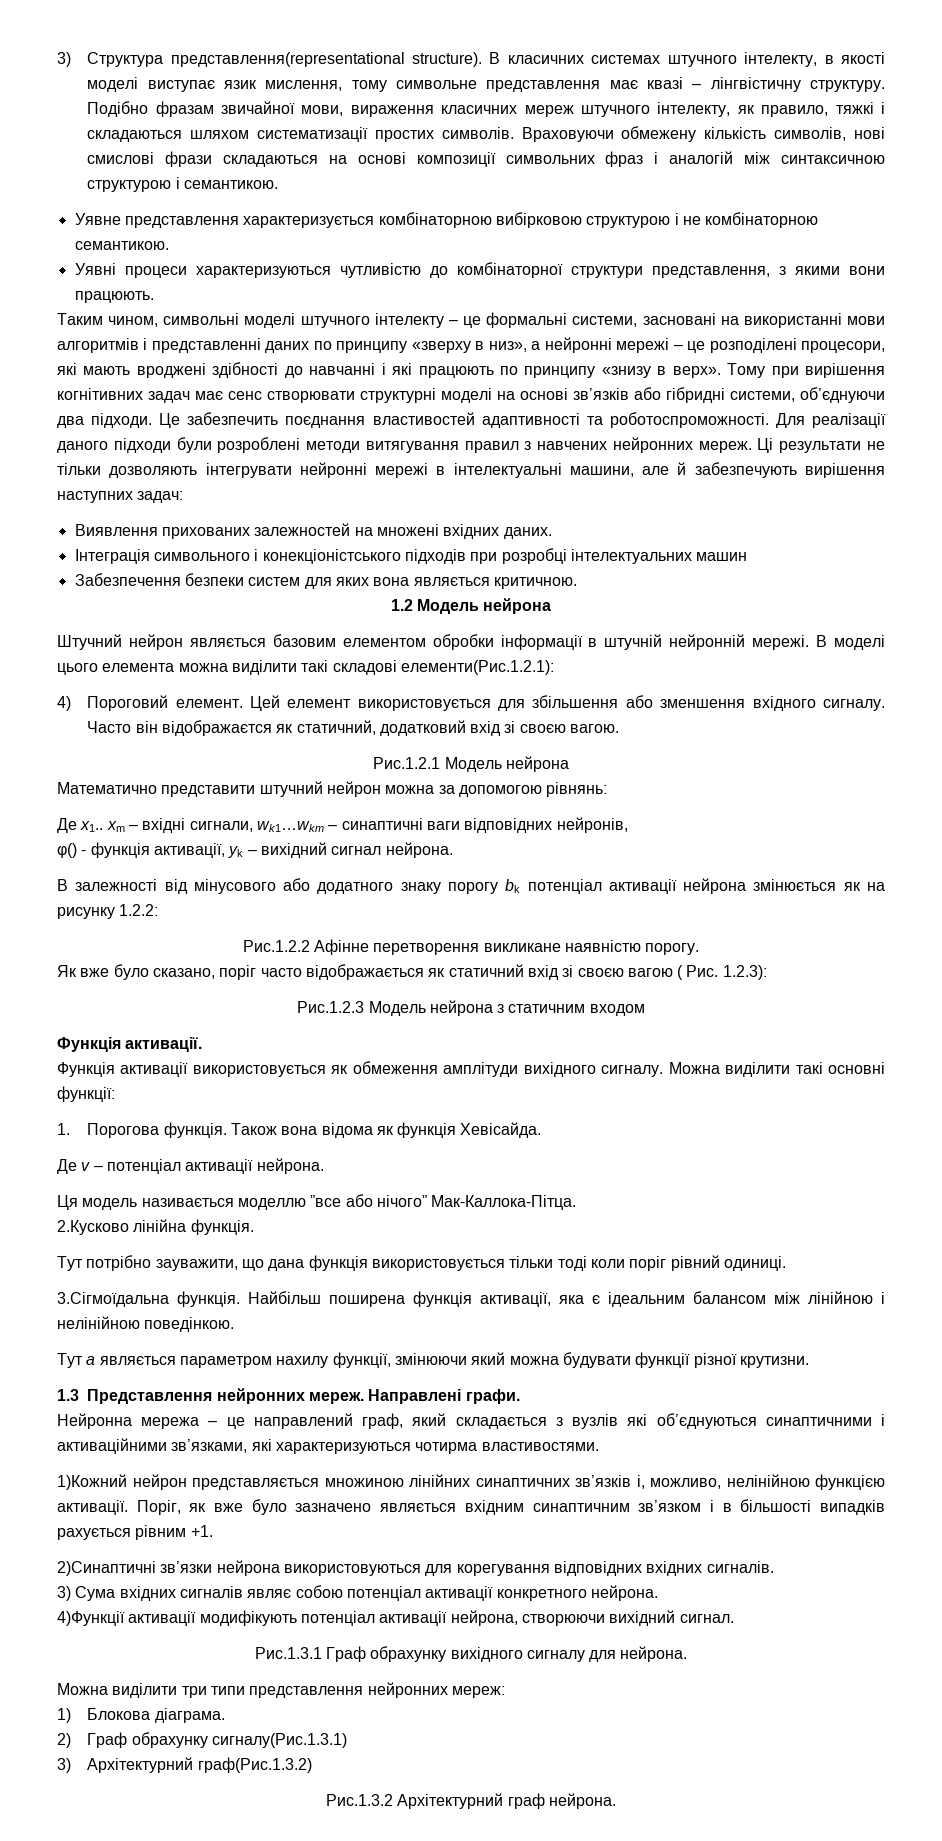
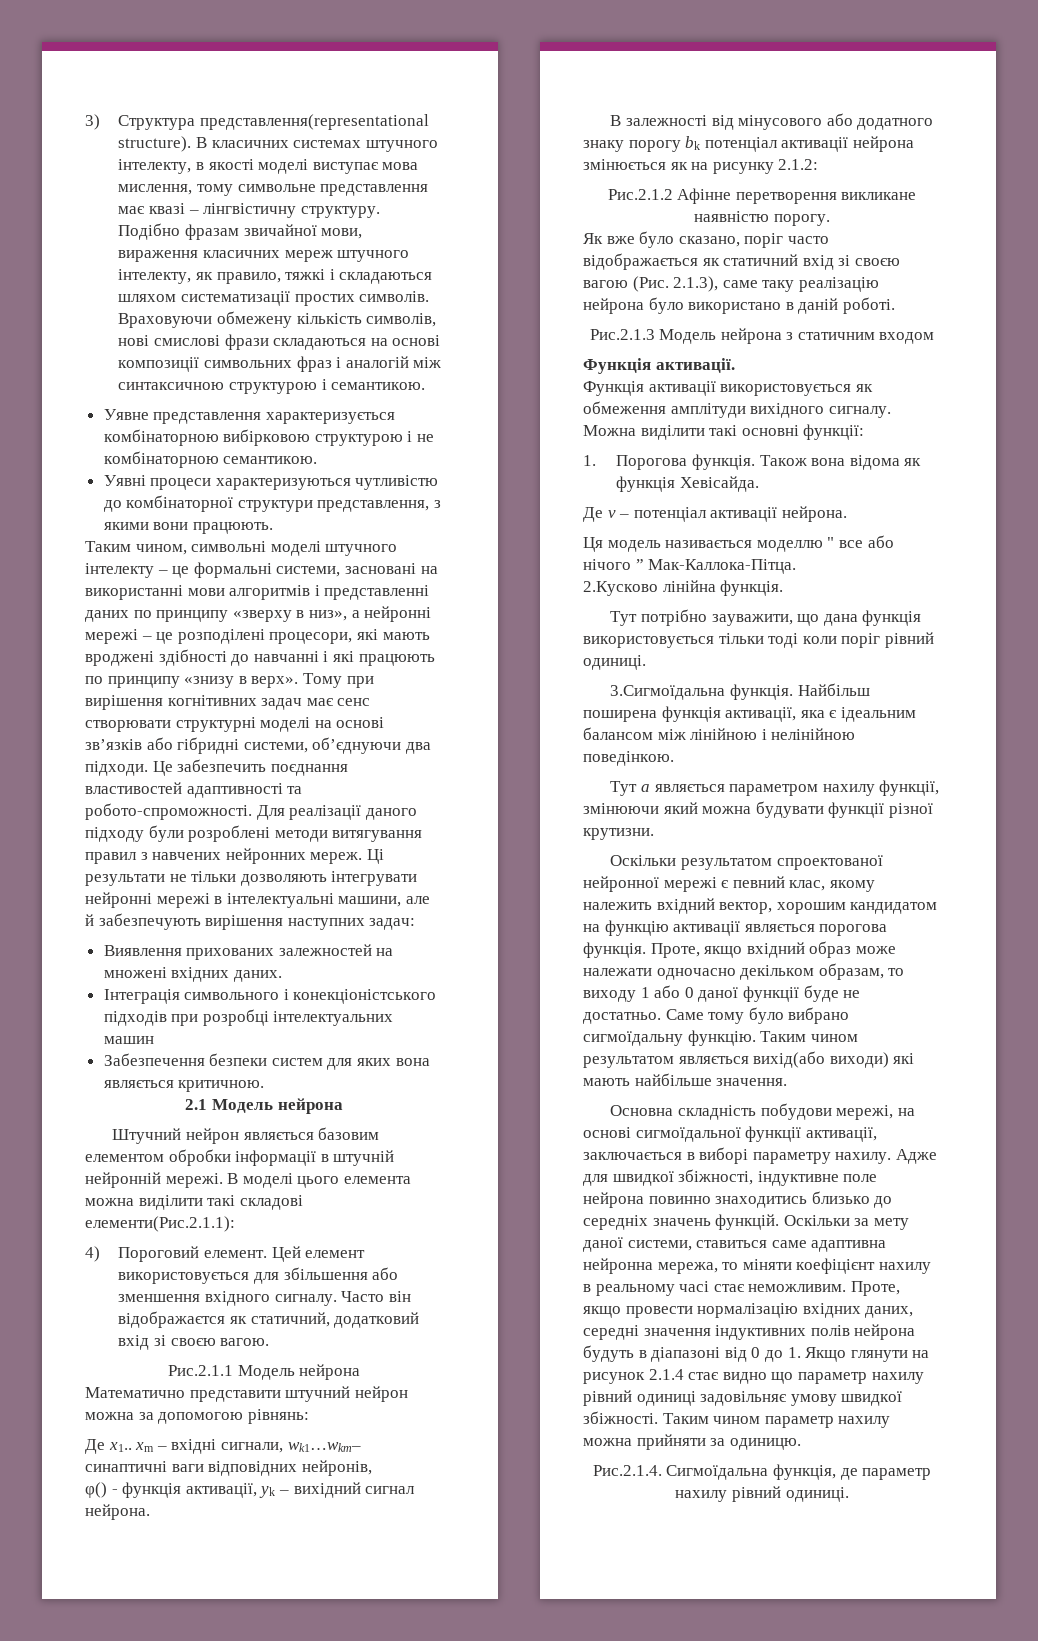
- В класичних системах штучного інтелекту, в якості моделі виступає язик мислення, тому символьне представлення має квазі – лінгвістичну структуру.
+ В класичних системах штучного інтелекту, в якості моделі виступає мова мислення, тому символьне представлення має квазі – лінгвістичну структуру.
- Це забезпечить поєднання властивостей адаптивності та роботоспроможності.
+ Це забезпечить поєднання властивостей адаптивності та робото-спроможності.
- Для реалізації даного підходи були розроблені методи витягування правил з навчених нейронних мереж.
+ Для реалізації даного підходу були розроблені методи витягування правил з навчених нейронних мереж.
- 1.2 Модель нейрона
+ 2.1 Модель нейрона
- В моделі цього елемента можна виділити такі складові елементи(Рис.1.2.1):
+ В моделі цього елемента можна виділити такі складові елементи(Рис.2.1.1):
- Рис.1.2.1 Модель нейрона
+ Рис.2.1.1 Модель нейрона
- Де x1.. xm – вхідні сигнали, wk1…wkm – синаптичні ваги відповідних нейронів,
+ Де x1.. xm – вхідні сигнали, wk1…wkm– синаптичні ваги відповідних нейронів,
- В залежності від мінусового або додатного знаку порогу bk потенціал активації нейрона змінюється як на рисунку 1.2.2:
- Рис.1.2.2 Афінне перетворення викликане наявністю порогу.
+ В залежності від мінусового або додатного знаку порогу bk потенціал активації нейрона змінюється як на рисунку 2.1.2:
+ Рис.2.1.2 Афінне перетворення викликане наявністю порогу.
- Як вже було сказано, поріг часто відображається як статичний вхід зі своєю вагою ( Рис. 1.2.3):
- Рис.1.2.3 Модель нейрона з статичним входом
+ Як вже було сказано, поріг часто відображається як статичний вхід зі своєю вагою (Рис. 2.1.3), саме таку реалізацію нейрона було використано в даній роботі.
+ Рис.2.1.3 Модель нейрона з статичним входом
- Ця модель називається моделлю ”все або нічого” Мак-Каллока-Пітца.
+ Ця модель називається моделлю " все або нічого ” Мак-Каллока-Пітца.
- 3.Сігмоїдальна функція.
+ 3.Сигмоїдальна функція.
- 1.3 Представлення нейронних мереж. Направлені графи.
- Нейронна мережа – це направлений граф, який складається з вузлів які об’єднуються синаптичними і активаційними зв’язками, які характеризуються чотирма властивостями.
- 1)Кожний нейрон представляється множиною лінійних синаптичних зв’язків і, можливо, нелінійною функцією активації. Поріг, як вже було зазначено являється вхідним синаптичним зв’язком і в більшості випадків рахується рівним +1.
- 2)Синаптичні зв’язки нейрона використовуються для корегування відповідних вхідних сигналів.
- 3) Сума вхідних сигналів являє собою потенціал активації конкретного нейрона.
- 4)Функції активації модифікують потенціал активації нейрона, створюючи вихідний сигнал.
- Рис.1.3.1 Граф обрахунку вихідного сигналу для нейрона.
- Можна виділити три типи представлення нейронних мереж:
- 1) Блокова діаграма.
- 2) Граф обрахунку сигналу(Рис.1.3.1)
- 3) Архітектурний граф(Рис.1.3.2)
- Рис.1.3.2 Архітектурний граф нейрона.
+ Оскільки результатом спроектованої нейронної мережі є певний клас, якому належить вхідний вектор, хорошим кандидатом на функцію активації являється порогова функція. Проте, якщо вхідний образ може належати одночасно декільком образам, то виходу 1 або 0 даної функції буде не достатньо. Саме тому було вибрано сигмоїдальну функцію. Таким чином результатом являється вихід(або виходи) які мають найбільше значення.
+ Основна складність побудови мережі, на основі сигмоїдальної функції активації, заключається в виборі параметру нахилу. Адже для швидкої збіжності, індуктивне поле нейрона повинно знаходитись близько до середніх значень функцій. Оскільки за мету даної системи, ставиться саме адаптивна нейронна мережа, то міняти коефіцієнт нахилу в реальному часі стає неможливим. Проте, якщо провести нормалізацію вхідних даних, середні значення індуктивних полів нейрона будуть в діапазоні від 0 до 1. Якщо глянути на рисунок 2.1.4 стає видно що параметр нахилу рівний одиниці задовільняє умову швидкої збіжності. Таким чином параметр нахилу можна прийняти за одиницю.
+ Рис.2.1.4. Сигмоїдальна функція, де параметр нахилу рівний одиниці.

